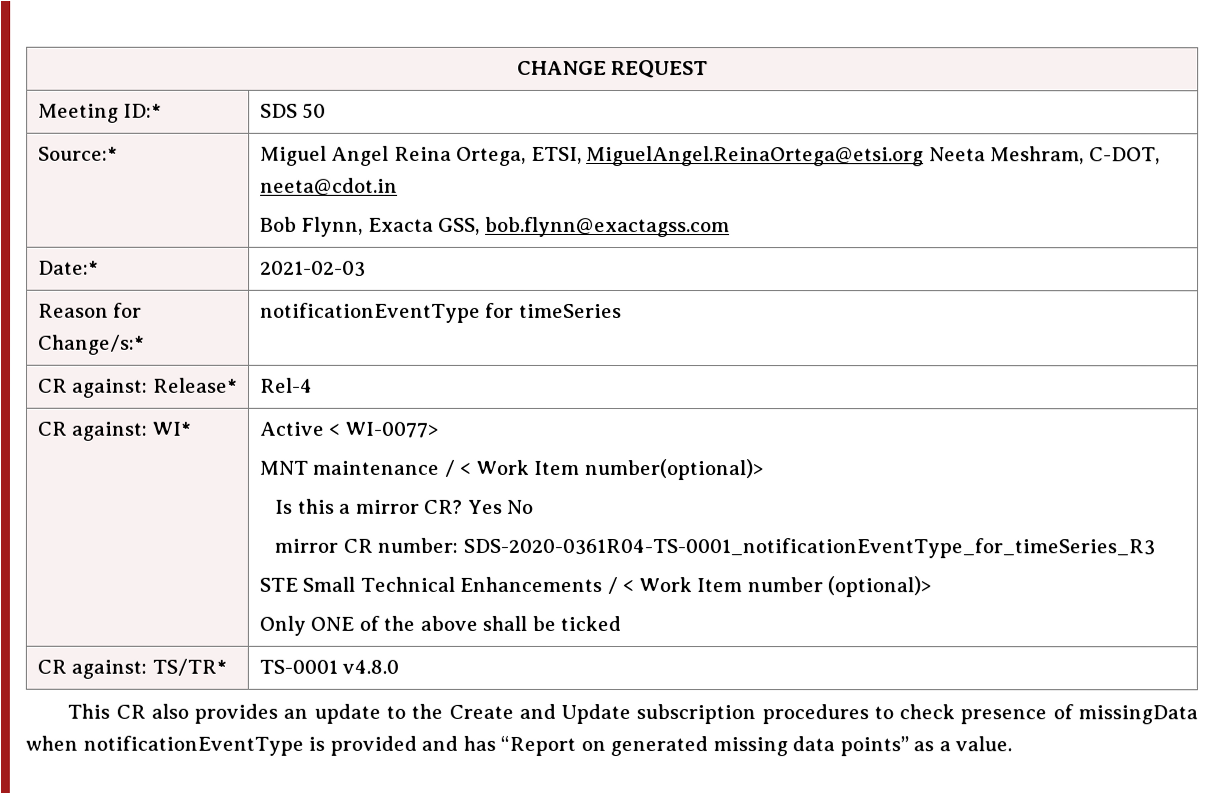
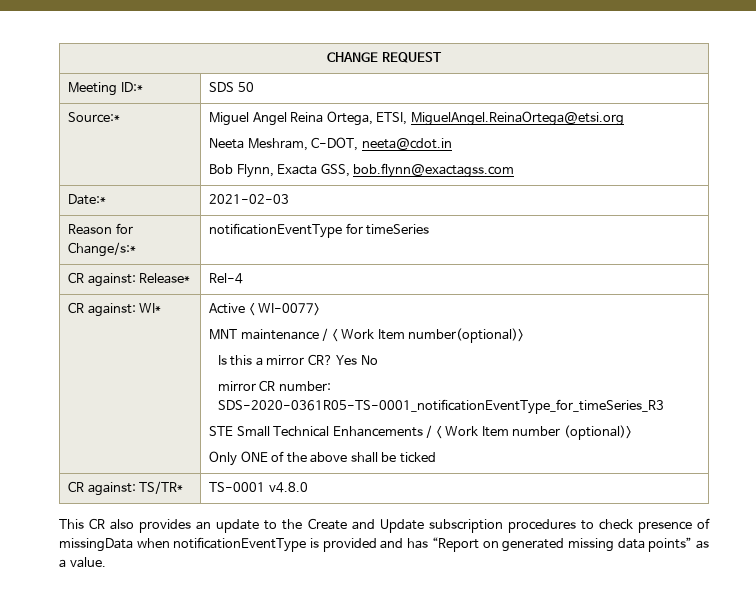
- Source:* | Miguel Angel Reina Ortega, ETSI, MiguelAngel.ReinaOrtega@etsi.org Neeta Meshram, C-DOT, neeta@cdot.in
+ Source:* | Miguel Angel Reina Ortega, ETSI, MiguelAngel.ReinaOrtega@etsi.org
+ Neeta Meshram, C-DOT, neeta@cdot.in
- mirror CR number: SDS-2020-0361R04-TS-0001_notificationEventType_for_timeSeries_R3
+ mirror CR number: SDS-2020-0361R05-TS-0001_notificationEventType_for_timeSeries_R3

